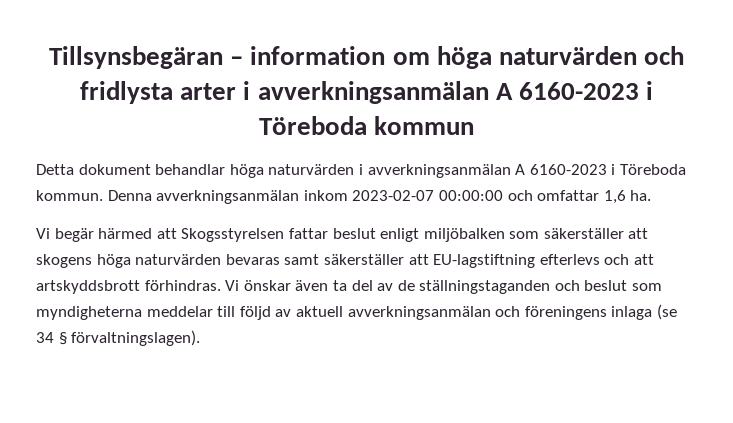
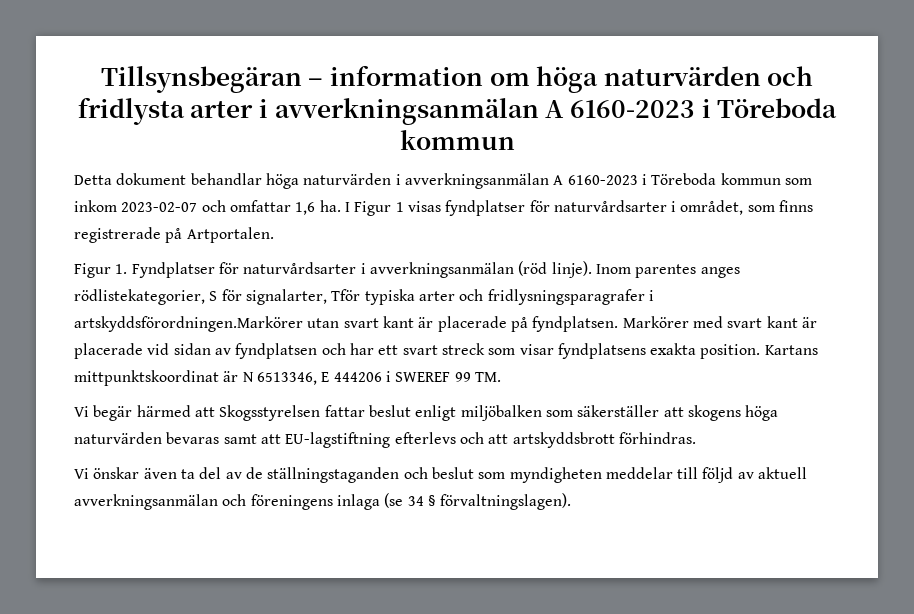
- Detta dokument behandlar höga naturvärden i avverkningsanmälan A 6160-2023 i Töreboda kommun. Denna avverkningsanmälan inkom 2023-02-07 00:00:00 och omfattar 1,6 ha.
+ Detta dokument behandlar höga naturvärden i avverkningsanmälan A 6160-2023 i Töreboda kommun som inkom 2023-02-07 och omfattar 1,6 ha. I Figur 1 visas fyndplatser för naturvårdsarter i området, som finns registrerade på Artportalen.
+ Figur 1. Fyndplatser för naturvårdsarter i avverkningsanmälan (röd linje). Inom parentes anges rödlistekategorier, S för signalarter, Tför typiska arter och fridlysningsparagrafer i artskyddsförordningen.Markörer utan svart kant är placerade på fyndplatsen. Markörer med svart kant är placerade vid sidan av fyndplatsen och har ett svart streck som visar fyndplatsens exakta position. Kartans mittpunktskoordinat är N 6513346, E 444206 i SWEREF 99 TM.
- Vi begär härmed att Skogsstyrelsen fattar beslut enligt miljöbalken som säkerställer att skogens höga naturvärden bevaras samt säkerställer att EU-lagstiftning efterlevs och att artskyddsbrott förhindras. Vi önskar även ta del av de ställningstaganden och beslut som myndigheterna meddelar till följd av aktuell avverkningsanmälan och föreningens inlaga (se 34 § förvaltningslagen).
+ Vi begär härmed att Skogsstyrelsen fattar beslut enligt miljöbalken som säkerställer att skogens höga naturvärden bevaras samt att EU-lagstiftning efterlevs och att artskyddsbrott förhindras.
+ Vi önskar även ta del av de ställningstaganden och beslut som myndigheten meddelar till följd av aktuell avverkningsanmälan och föreningens inlaga (se 34 § förvaltningslagen).

